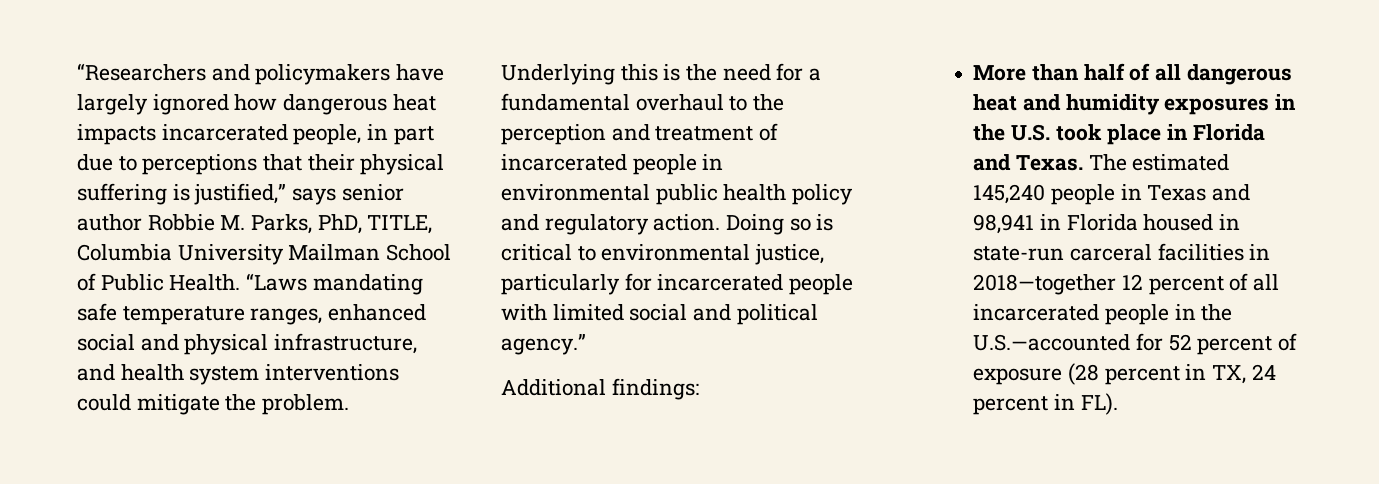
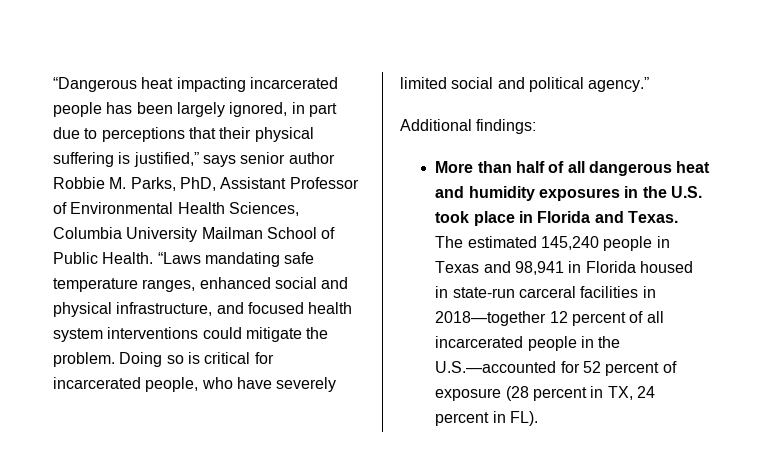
- “Researchers and policymakers have largely ignored how dangerous heat impacts incarcerated people, in part due to perceptions that their physical suffering is justified,” says senior author Robbie M. Parks, PhD, TITLE, Columbia University Mailman School of Public Health.
+ “Dangerous heat impacting incarcerated people has been largely ignored, in part due to perceptions that their physical suffering is justified,” says senior author Robbie M. Parks, PhD, Assistant Professor of Environmental Health Sciences, Columbia University Mailman School of Public Health.
- “Laws mandating safe temperature ranges, enhanced social and physical infrastructure, and health system interventions could mitigate the problem.
+ “Laws mandating safe temperature ranges, enhanced social and physical infrastructure, and focused health system interventions could mitigate the problem.
- Underlying this is the need for a fundamental overhaul to the perception and treatment of incarcerated people in environmental public health policy and regulatory action. Doing so is critical to environmental justice, particularly for incarcerated people with limited social and political agency.”
+ Doing so is critical for incarcerated people, who have severely limited social and political agency.”

